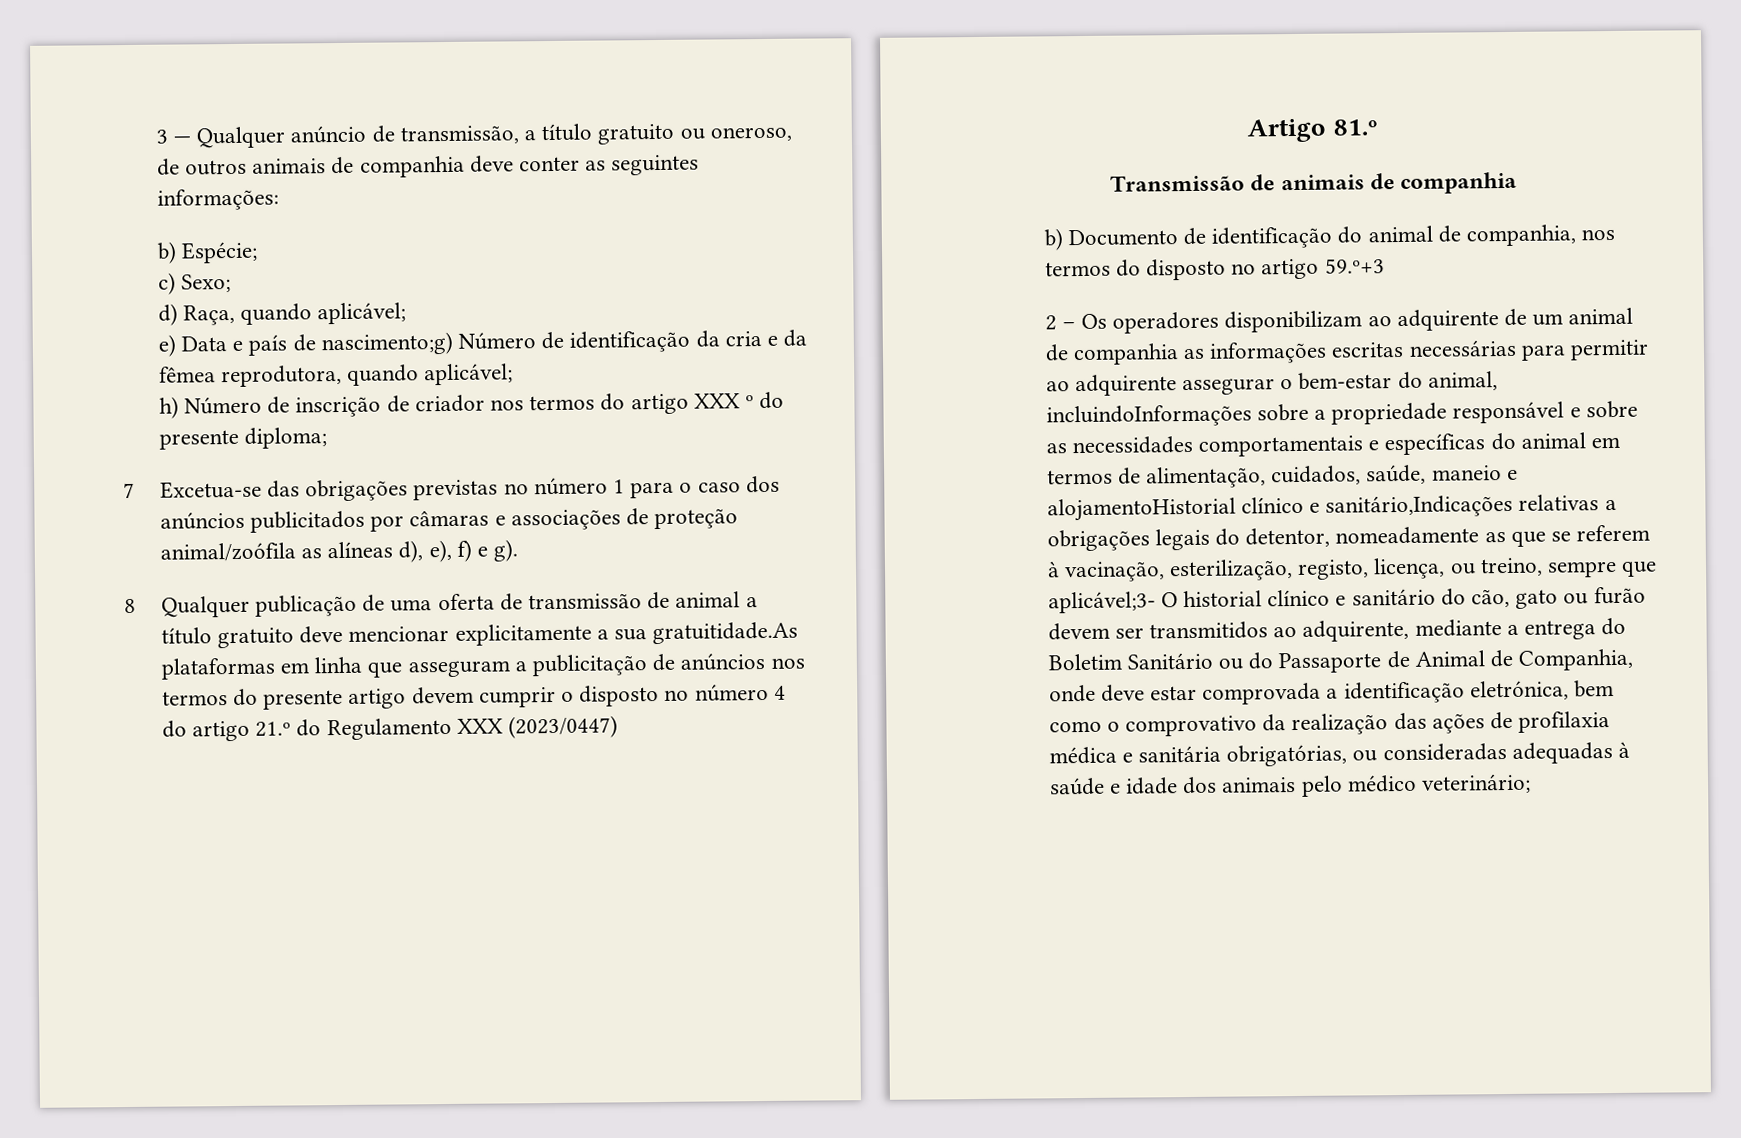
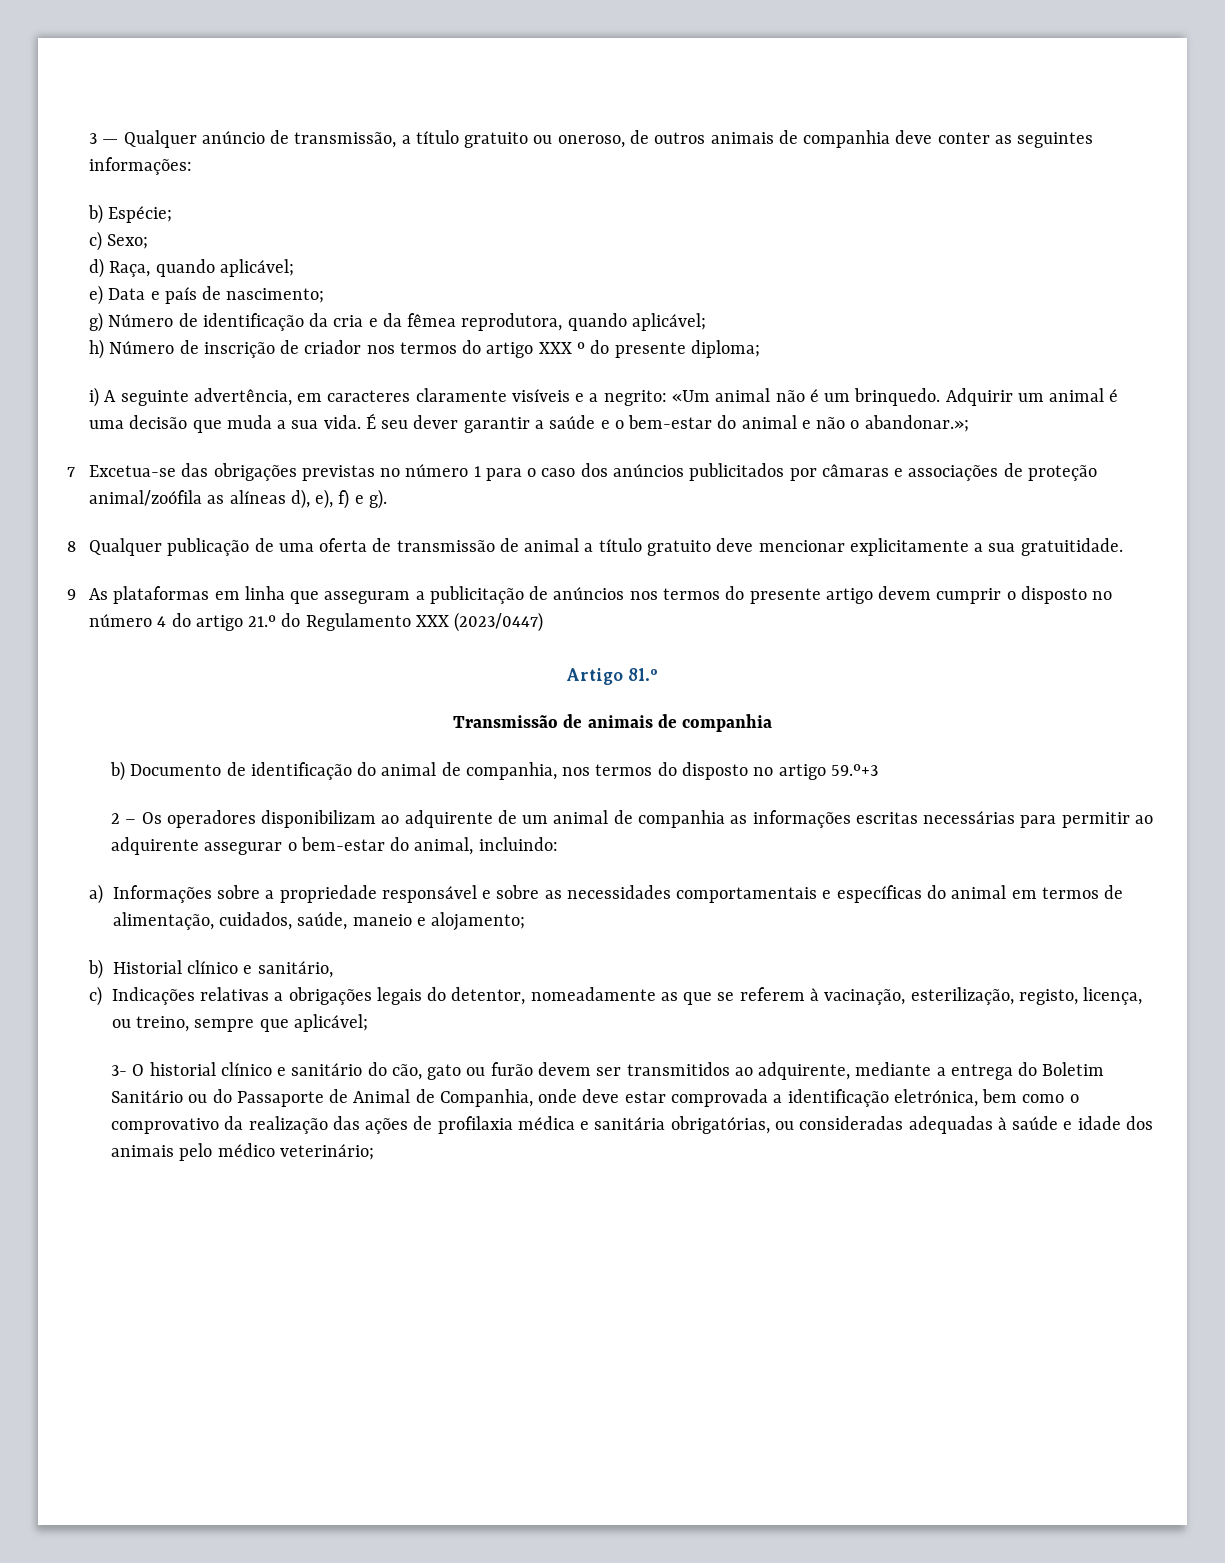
- e) Data e país de nascimento;g) Número de identificação da cria e da fêmea reprodutora, quando aplicável;
+ e) Data e país de nascimento;
+ g) Número de identificação da cria e da fêmea reprodutora, quando aplicável;
+ i) A seguinte advertência, em caracteres claramente visíveis e a negrito: «Um animal não é um brinquedo. Adquirir um animal é uma decisão que muda a sua vida. É seu dever garantir a saúde e o bem-estar do animal e não o abandonar.»;
- 8 Qualquer publicação de uma oferta de transmissão de animal a título gratuito deve mencionar explicitamente a sua gratuitidade.As plataformas em linha que asseguram a publicitação de anúncios nos termos do presente artigo devem cumprir o disposto no número 4 do artigo 21.º do Regulamento XXX (2023/0447)
+ 8 Qualquer publicação de uma oferta de transmissão de animal a título gratuito deve mencionar explicitamente a sua gratuitidade.
+ 9 As plataformas em linha que asseguram a publicitação de anúncios nos termos do presente artigo devem cumprir o disposto no número 4 do artigo 21.º do Regulamento XXX (2023/0447)
- 2 – Os operadores disponibilizam ao adquirente de um animal de companhia as informações escritas necessárias para permitir ao adquirente assegurar o bem-estar do animal, incluindoInformações sobre a propriedade responsável e sobre as necessidades comportamentais e específicas do animal em termos de alimentação, cuidados, saúde, maneio e alojamentoHistorial clínico e sanitário,Indicações relativas a obrigações legais do detentor, nomeadamente as que se referem à vacinação, esterilização, registo, licença, ou treino, sempre que aplicável;3- O historial clínico e sanitário do cão, gato ou furão devem ser transmitidos ao adquirente, mediante a entrega do Boletim Sanitário ou do Passaporte de Animal de Companhia, onde deve estar comprovada a identificação eletrónica, bem como o comprovativo da realização das ações de profilaxia médica e sanitária obrigatórias, ou consideradas adequadas à saúde e idade dos animais pelo médico veterinário;
+ 2 – Os operadores disponibilizam ao adquirente de um animal de companhia as informações escritas necessárias para permitir ao adquirente assegurar o bem-estar do animal, incluindo:
+ a) Informações sobre a propriedade responsável e sobre as necessidades comportamentais e específicas do animal em termos de alimentação, cuidados, saúde, maneio e alojamento;
+ b) Historial clínico e sanitário,
+ c) Indicações relativas a obrigações legais do detentor, nomeadamente as que se referem à vacinação, esterilização, registo, licença, ou treino, sempre que aplicável;
+ 3- O historial clínico e sanitário do cão, gato ou furão devem ser transmitidos ao adquirente, mediante a entrega do Boletim Sanitário ou do Passaporte de Animal de Companhia, onde deve estar comprovada a identificação eletrónica, bem como o comprovativo da realização das ações de profilaxia médica e sanitária obrigatórias, ou consideradas adequadas à saúde e idade dos animais pelo médico veterinário;

